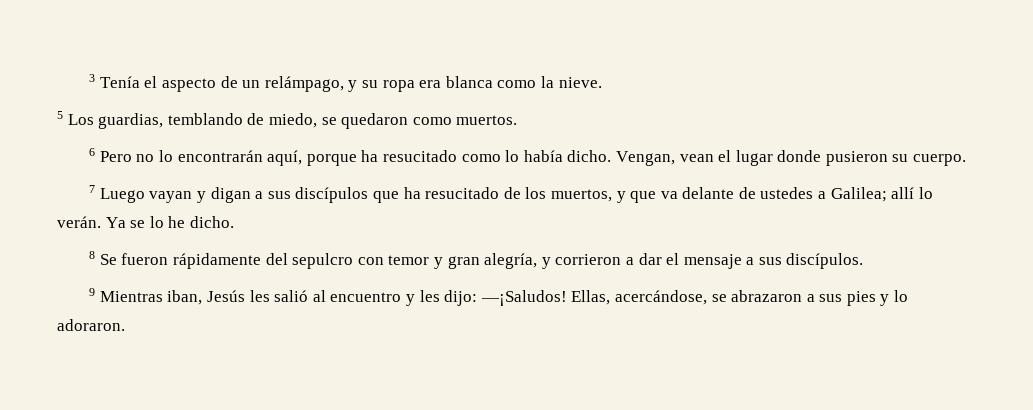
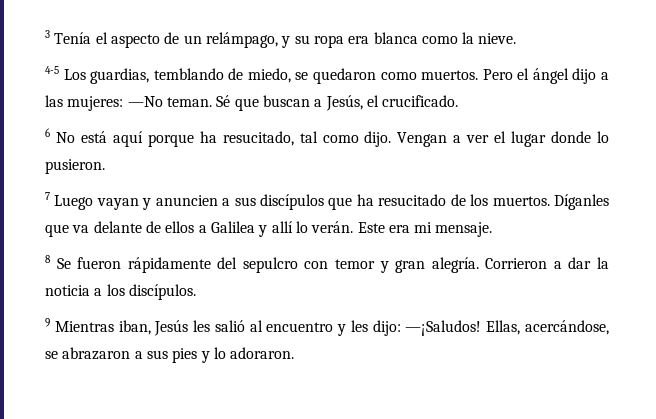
- 5 Los guardias, temblando de miedo, se quedaron como muertos.
- 6 Pero no lo encontrarán aquí, porque ha resucitado como lo había dicho. Vengan, vean el lugar donde pusieron su cuerpo.
+ 4-5 Los guardias, temblando de miedo, se quedaron como muertos. Pero el ángel dijo a las mujeres: —No teman. Sé que buscan a Jesús, el crucificado.
+ 6 No está aquí porque ha resucitado, tal como dijo. Vengan a ver el lugar donde lo pusieron.
- 7 Luego vayan y digan a sus discípulos que ha resucitado de los muertos, y que va delante de ustedes a Galilea; allí lo verán. Ya se lo he dicho.
+ 7 Luego vayan y anuncien a sus discípulos que ha resucitado de los muertos. Díganles que va delante de ellos a Galilea y allí lo verán. Este era mi mensaje.
- 8 Se fueron rápidamente del sepulcro con temor y gran alegría, y corrieron a dar el mensaje a sus discípulos.
+ 8 Se fueron rápidamente del sepulcro con temor y gran alegría. Corrieron a dar la noticia a los discípulos.

